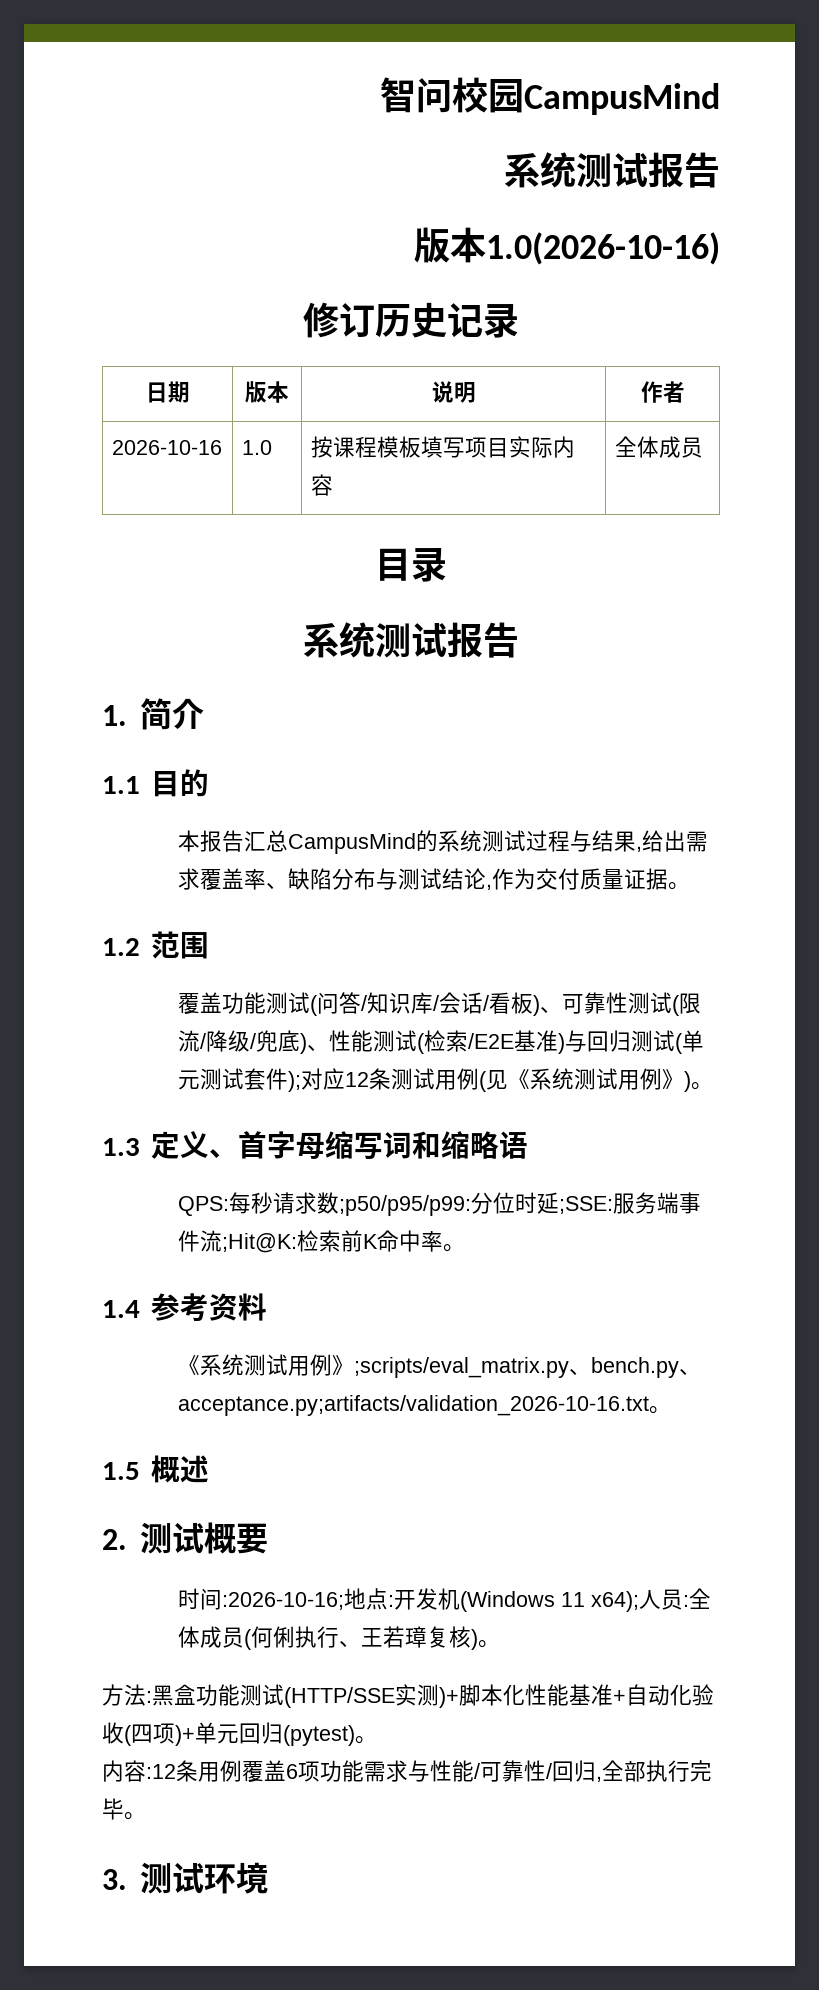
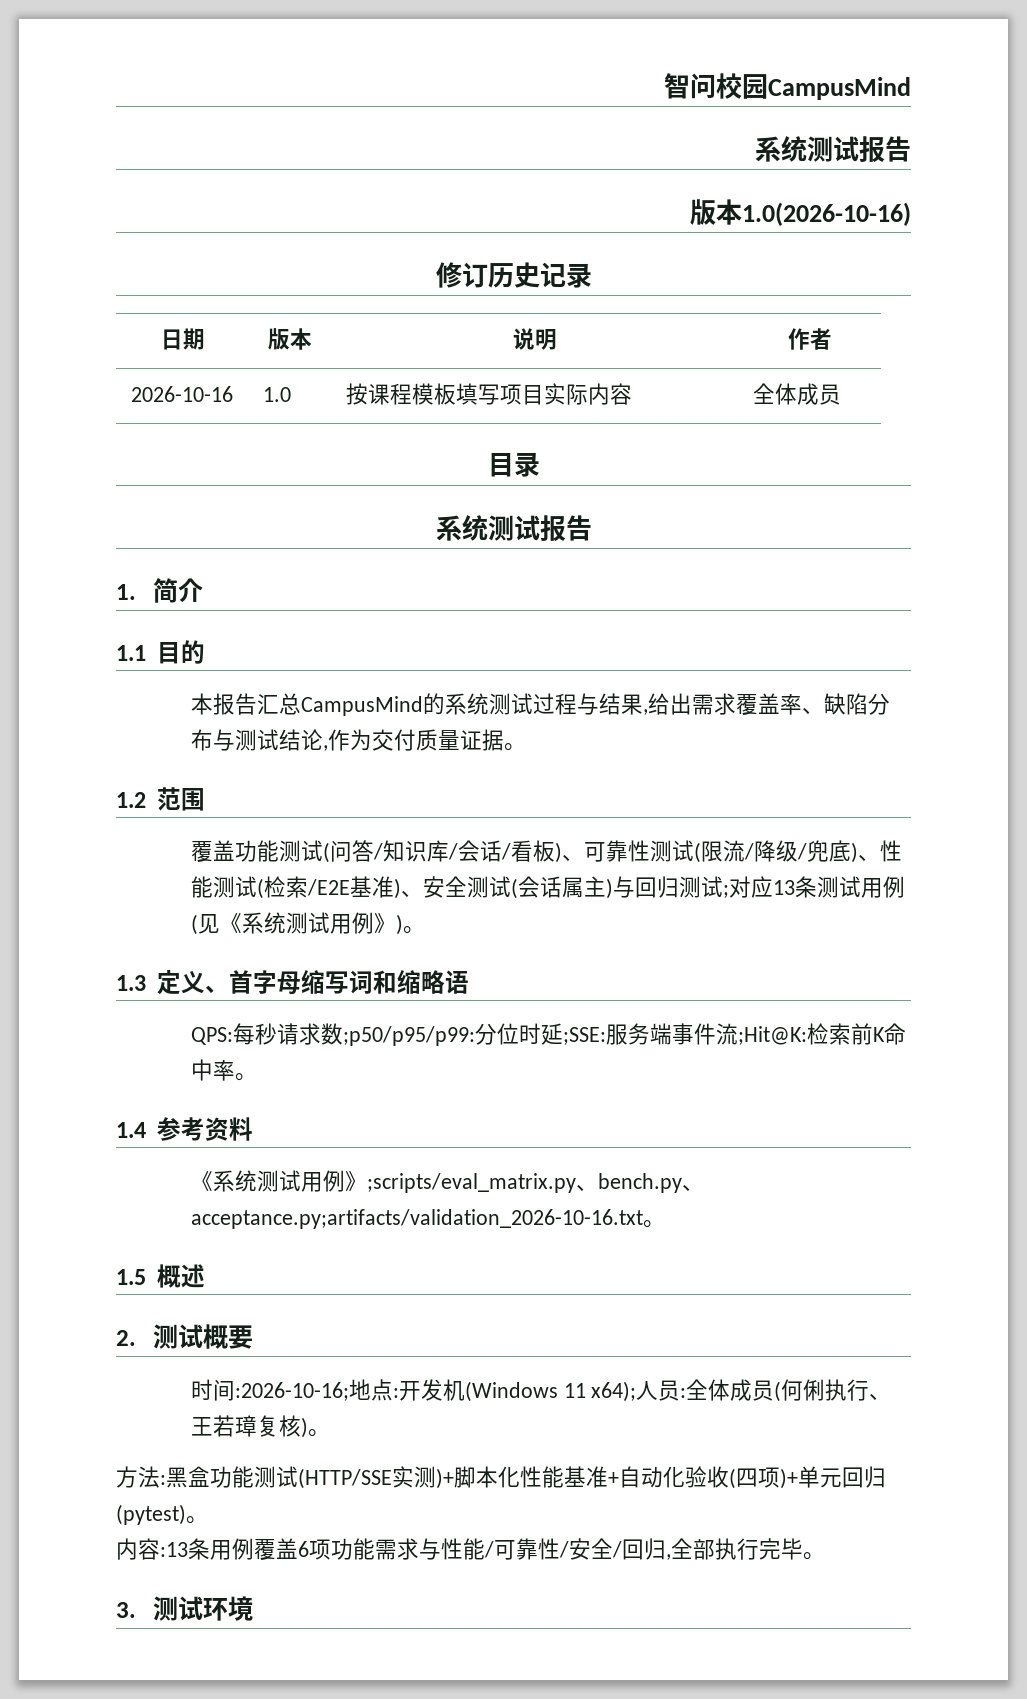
- 覆盖功能测试(问答/知识库/会话/看板)、可靠性测试(限流/降级/兜底)、性能测试(检索/E2E基准)与回归测试(单元测试套件);对应12条测试用例(见《系统测试用例》)。
+ 覆盖功能测试(问答/知识库/会话/看板)、可靠性测试(限流/降级/兜底)、性能测试(检索/E2E基准)、安全测试(会话属主)与回归测试;对应13条测试用例(见《系统测试用例》)。
- 内容:12条用例覆盖6项功能需求与性能/可靠性/回归,全部执行完毕。
+ 内容:13条用例覆盖6项功能需求与性能/可靠性/安全/回归,全部执行完毕。

